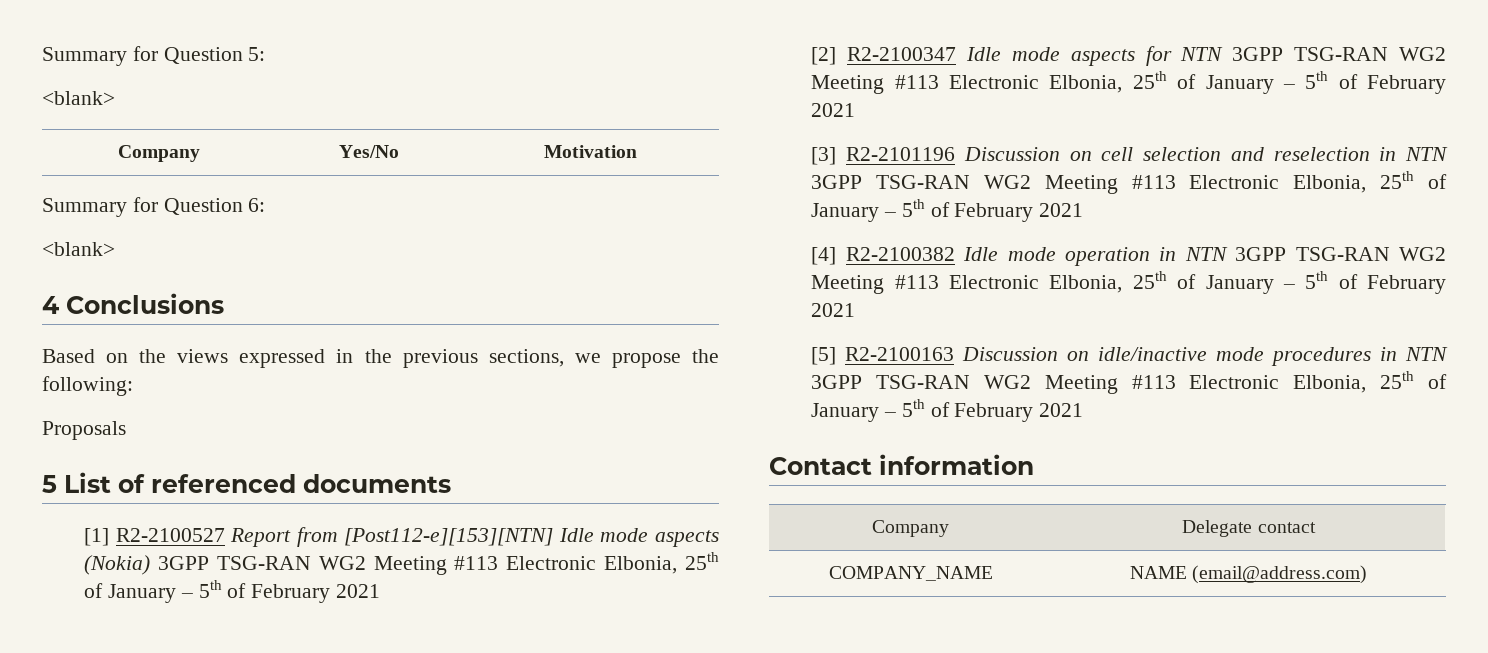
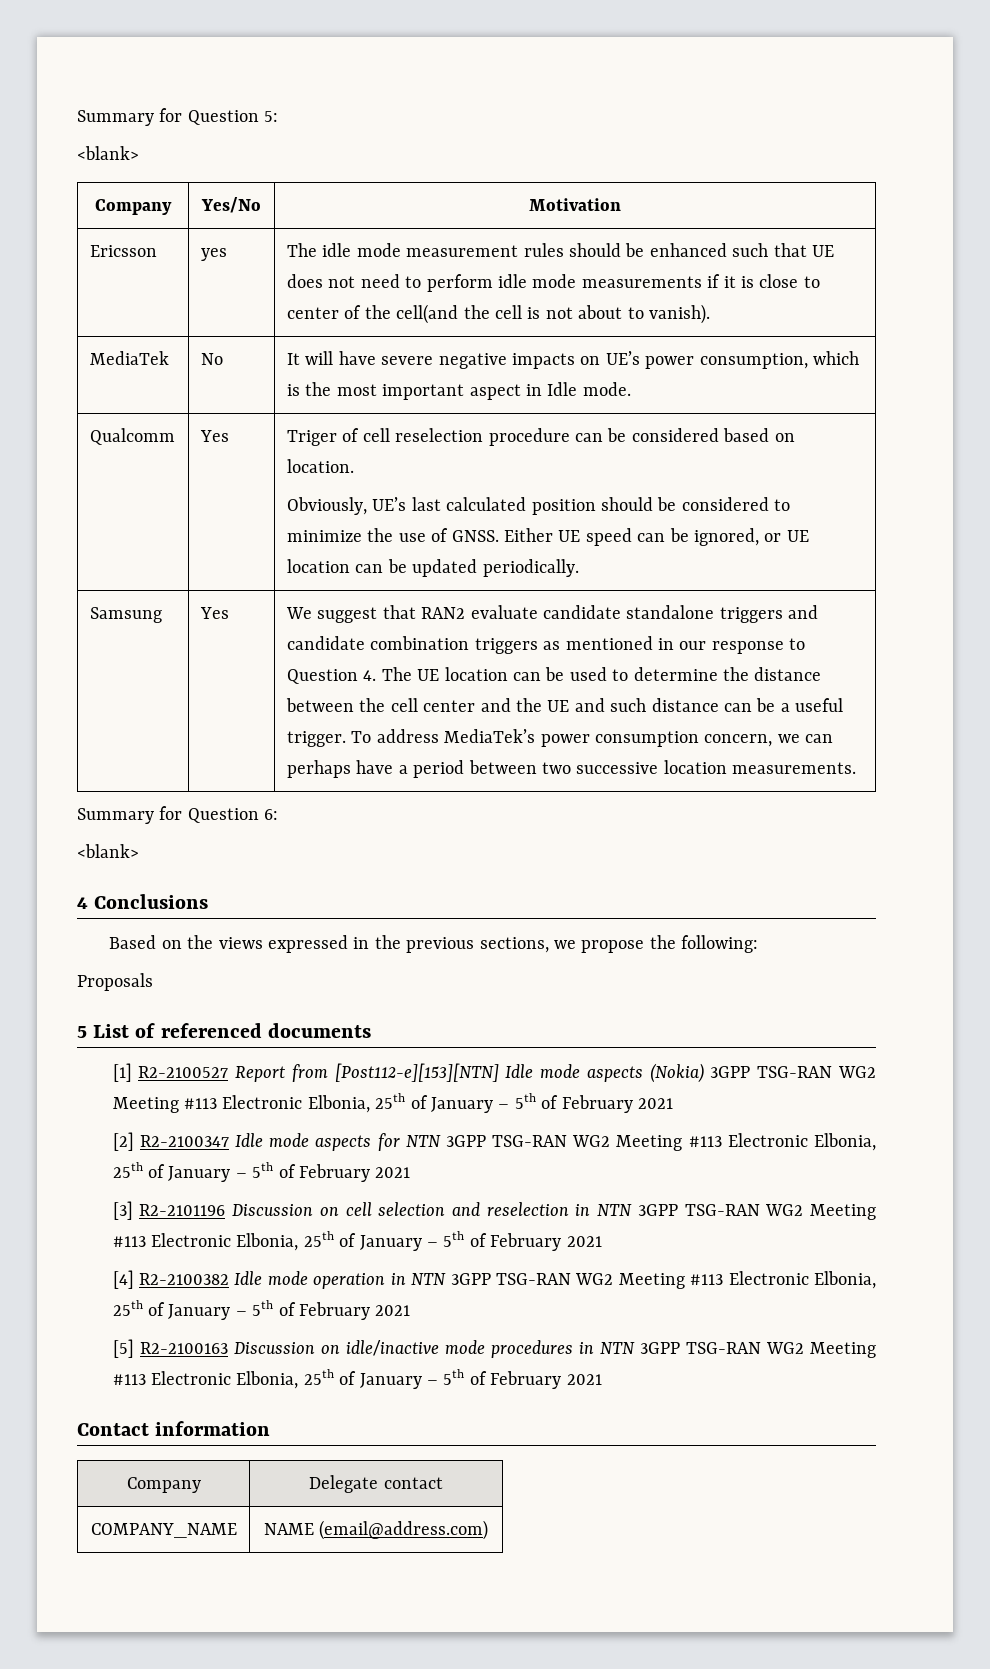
+ Ericsson | yes | The idle mode measurement rules should be enhanced such that UE does not need to perform idle mode measurements if it is close to center of the cell(and the cell is not about to vanish).
+ MediaTek | No | It will have severe negative impacts on UE’s power consumption, which is the most important aspect in Idle mode.
+ Qualcomm | Yes | Triger of cell reselection procedure can be considered based on location.
+ Obviously, UE’s last calculated position should be considered to minimize the use of GNSS. Either UE speed can be ignored, or UE location can be updated periodically.
+ Samsung | Yes | We suggest that RAN2 evaluate candidate standalone triggers and candidate combination triggers as mentioned in our response to Question 4. The UE location can be used to determine the distance between the cell center and the UE and such distance can be a useful trigger. To address MediaTek’s power consumption concern, we can perhaps have a period between two successive location measurements.

